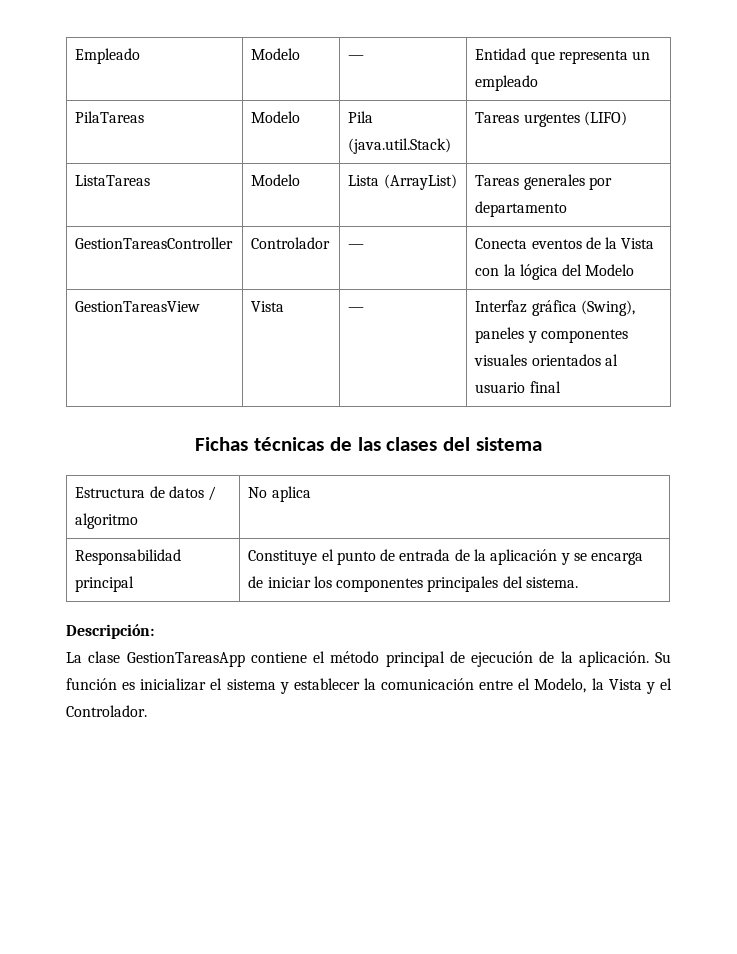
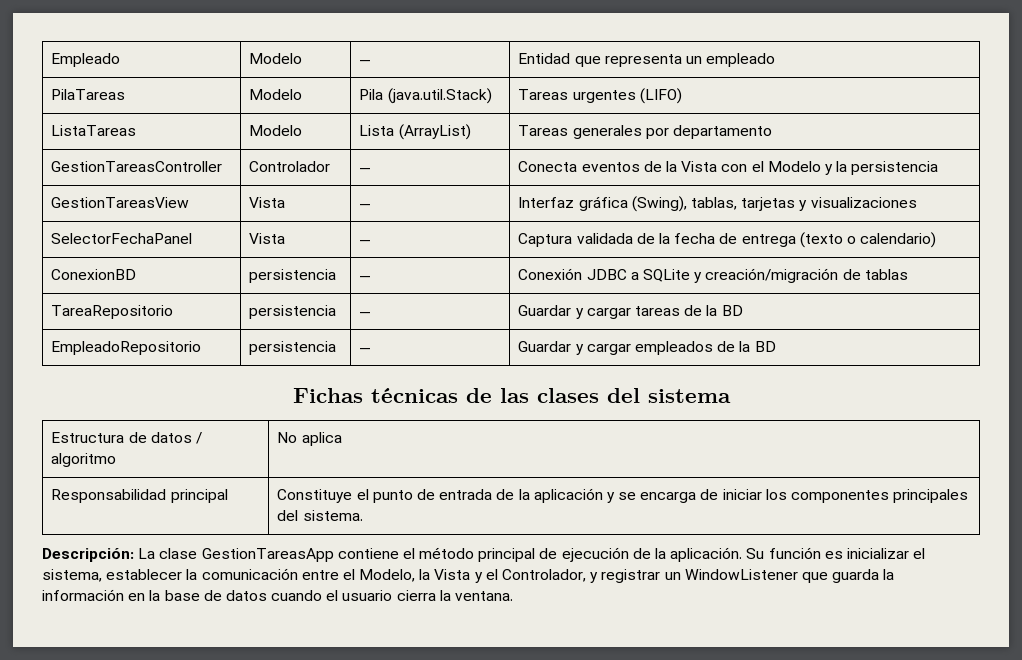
- GestionTareasController | Controlador | — | Conecta eventos de la Vista con la lógica del Modelo
+ GestionTareasController | Controlador | — | Conecta eventos de la Vista con el Modelo y la persistencia
- GestionTareasView | Vista | — | Interfaz gráfica (Swing), paneles y componentes visuales orientados al usuario final
+ GestionTareasView | Vista | — | Interfaz gráfica (Swing), tablas, tarjetas y visualizaciones
+ SelectorFechaPanel | Vista | — | Captura validada de la fecha de entrega (texto o calendario)
+ ConexionBD | persistencia | — | Conexión JDBC a SQLite y creación/migración de tablas
+ TareaRepositorio | persistencia | — | Guardar y cargar tareas de la BD
+ EmpleadoRepositorio | persistencia | — | Guardar y cargar empleados de la BD
- Descripción:
- La clase GestionTareasApp contiene el método principal de ejecución de la aplicación.
+ Descripción: La clase GestionTareasApp contiene el método principal de ejecución de la aplicación.
- Su función es inicializar el sistema y establecer la comunicación entre el Modelo, la Vista y el Controlador.
+ Su función es inicializar el sistema, establecer la comunicación entre el Modelo, la Vista y el Controlador, y registrar un WindowListener que guarda la información en la base de datos cuando el usuario cierra la ventana.

